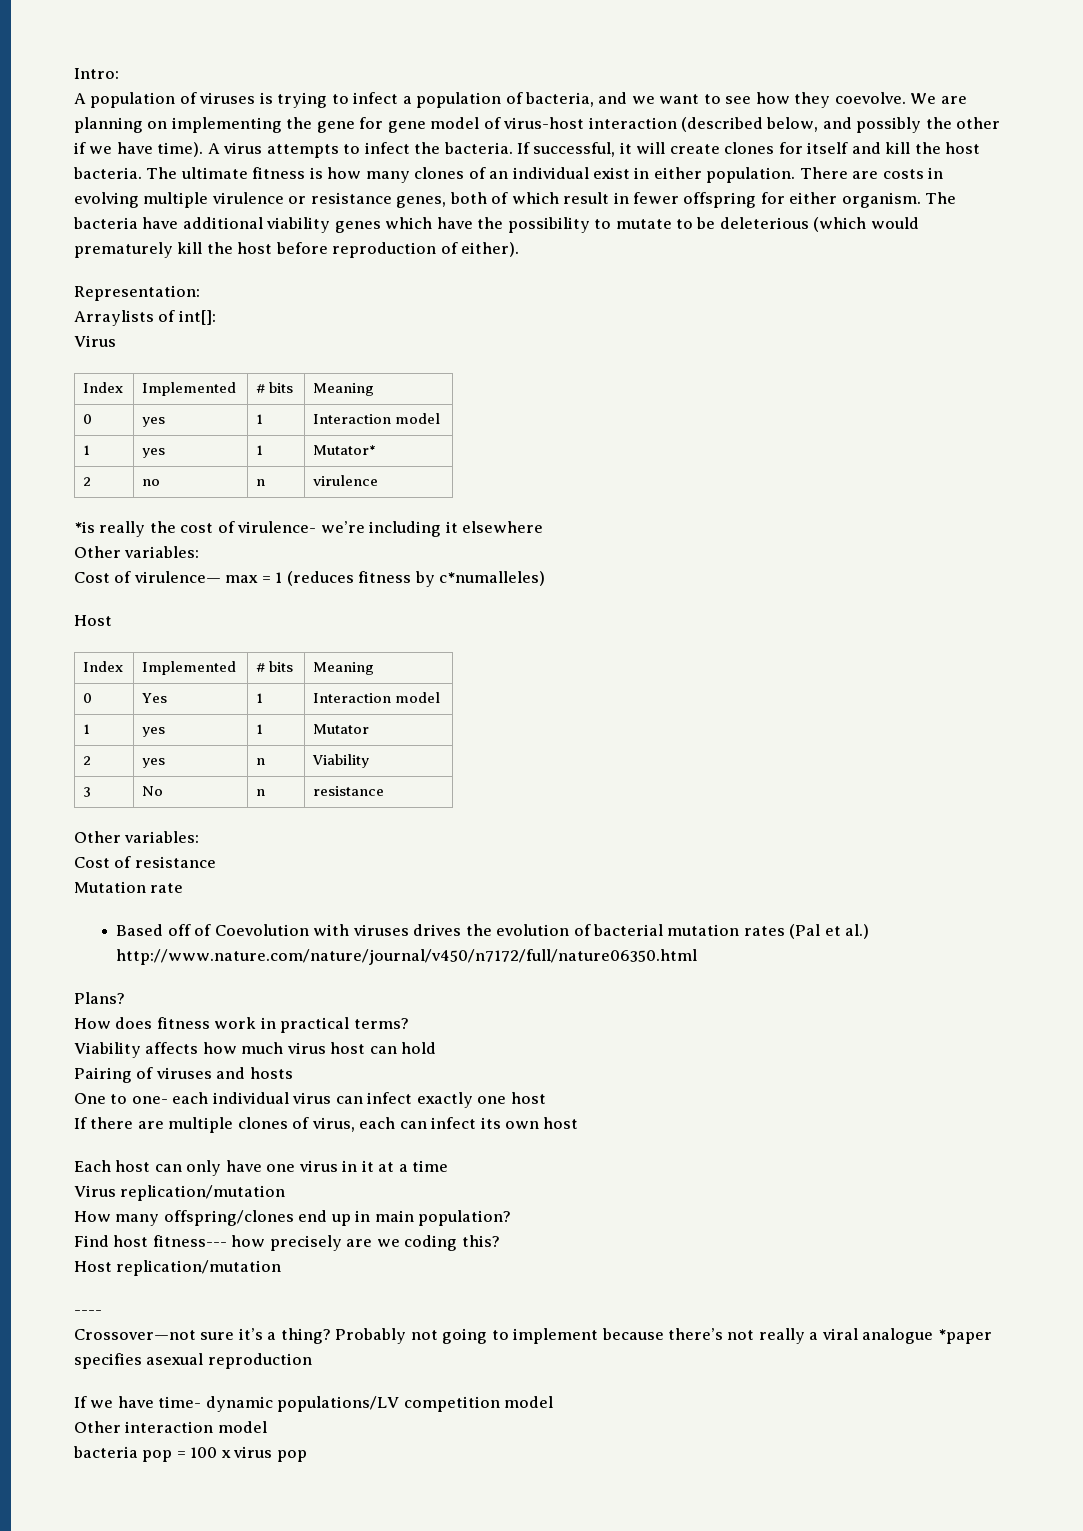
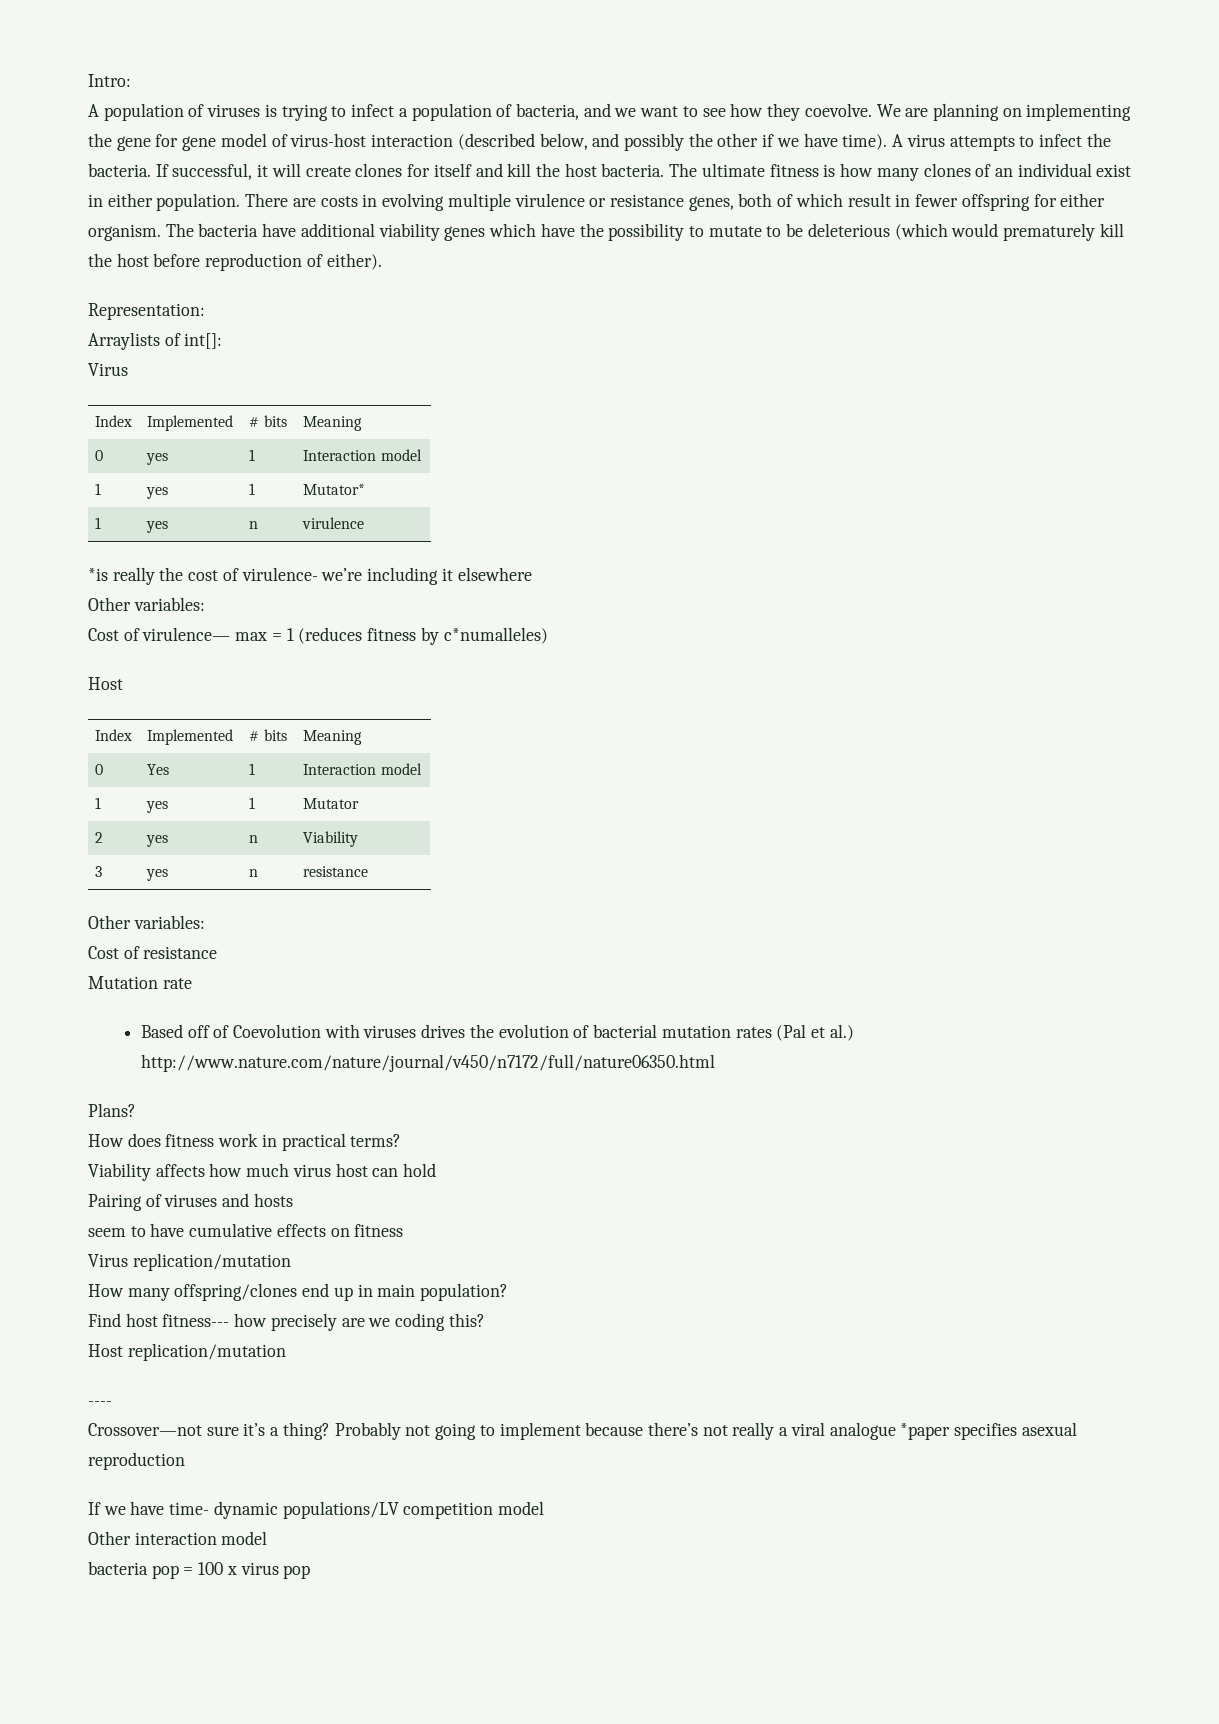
- 2 | no | n | virulence
+ 1 | yes | n | virulence
- 3 | No | n | resistance
+ 3 | yes | n | resistance
- One to one- each individual virus can infect exactly one host
- If there are multiple clones of virus, each can infect its own host
- Each host can only have one virus in it at a time
+ seem to have cumulative effects on fitness

